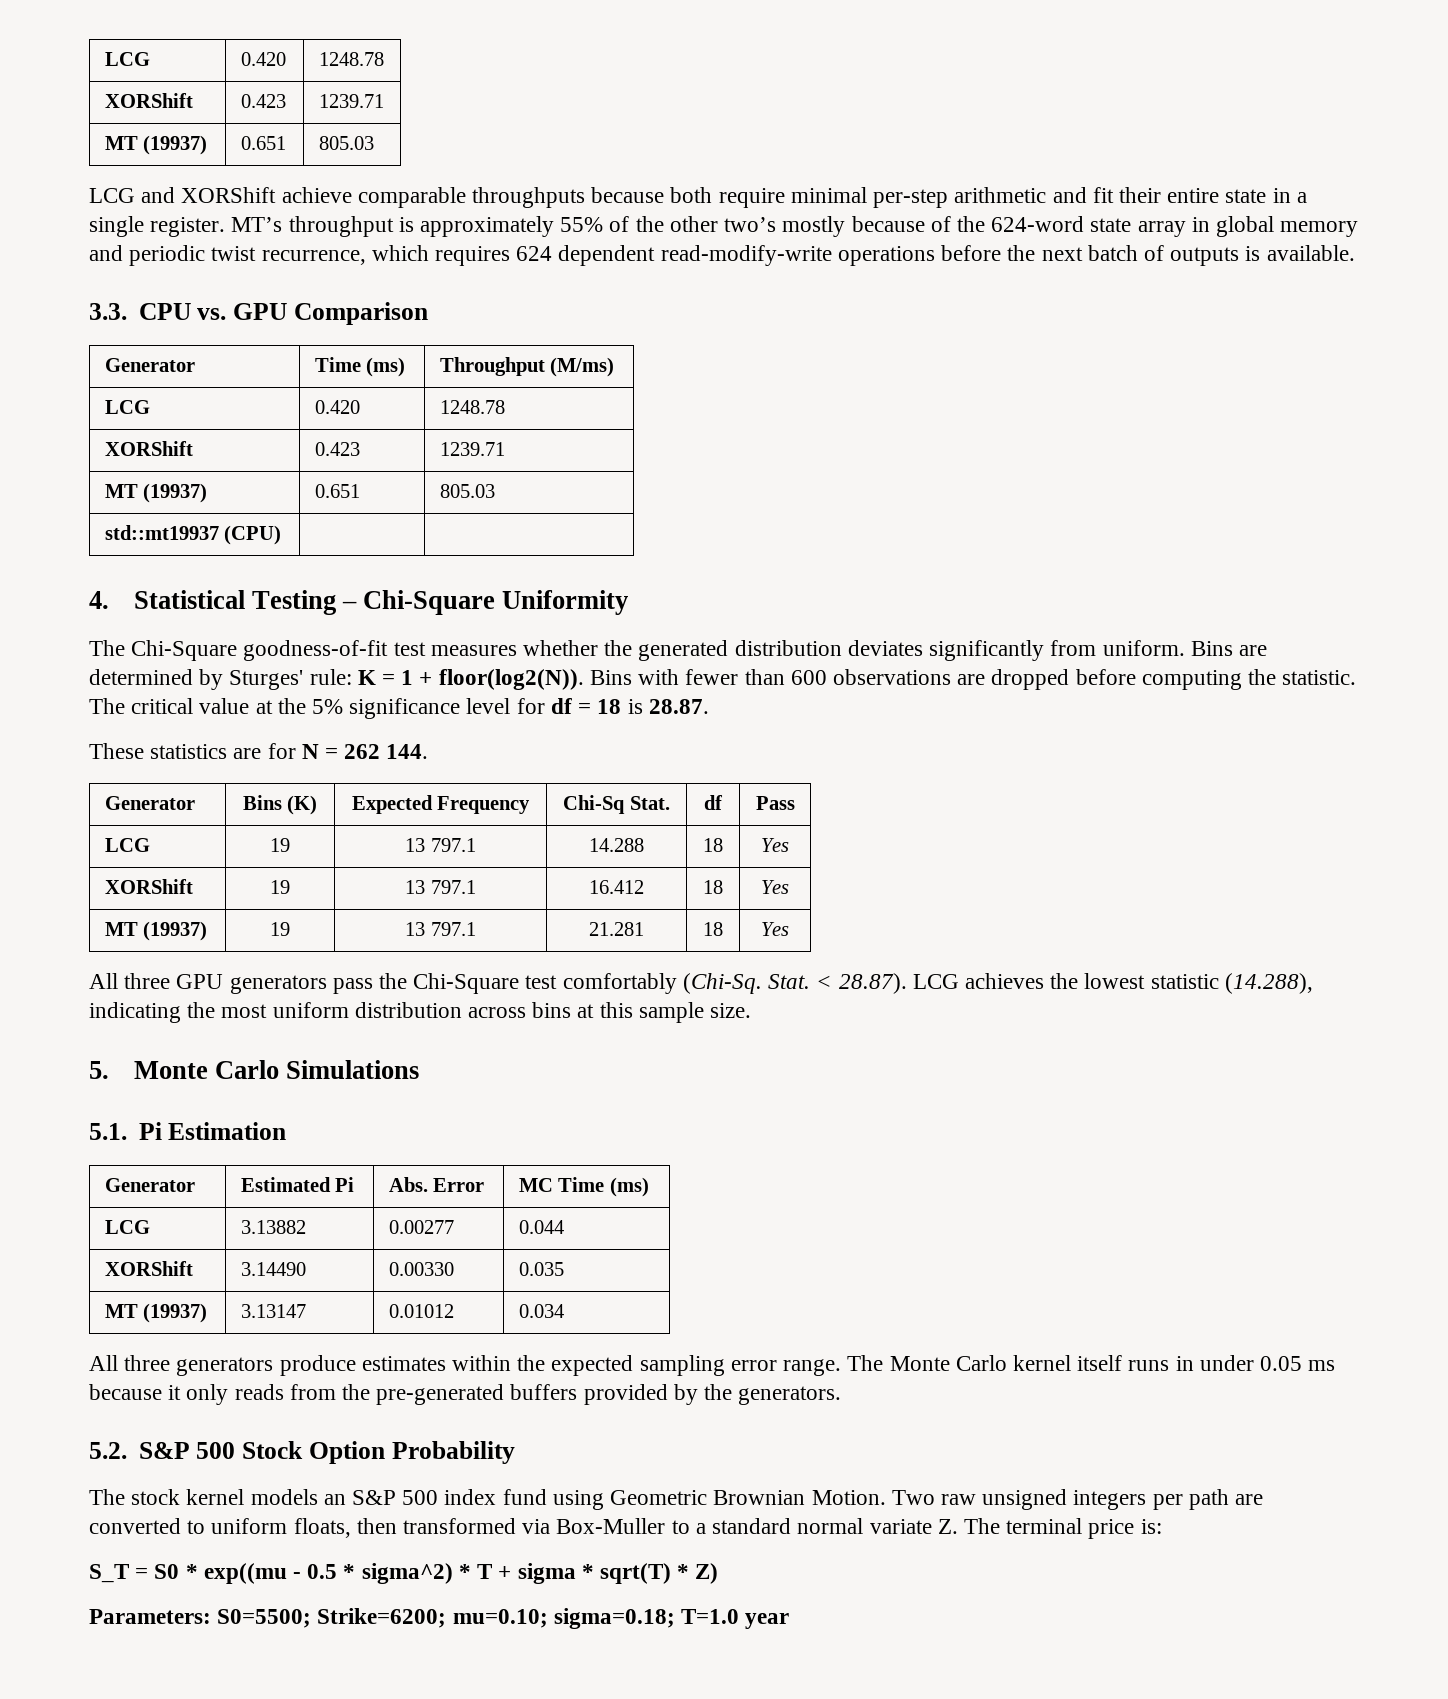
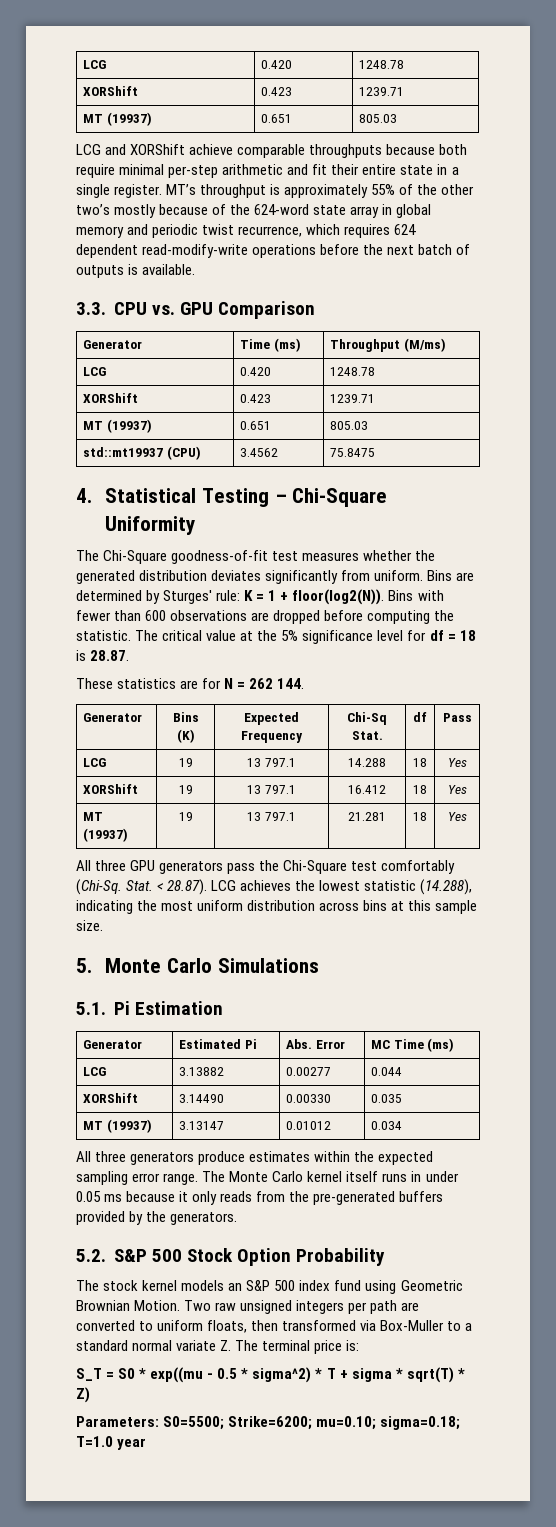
- std::mt19937 (CPU) | |
+ std::mt19937 (CPU) | 3.4562 | 75.8475

